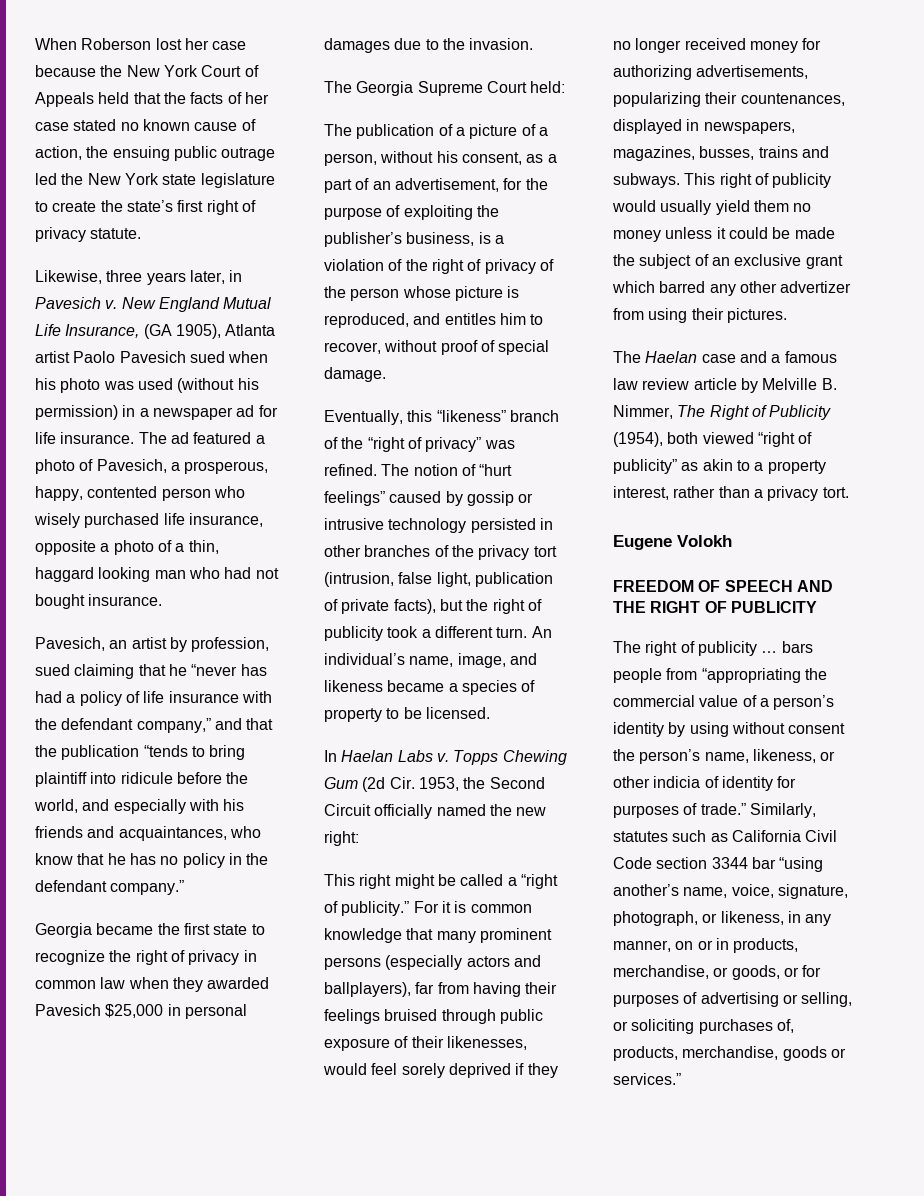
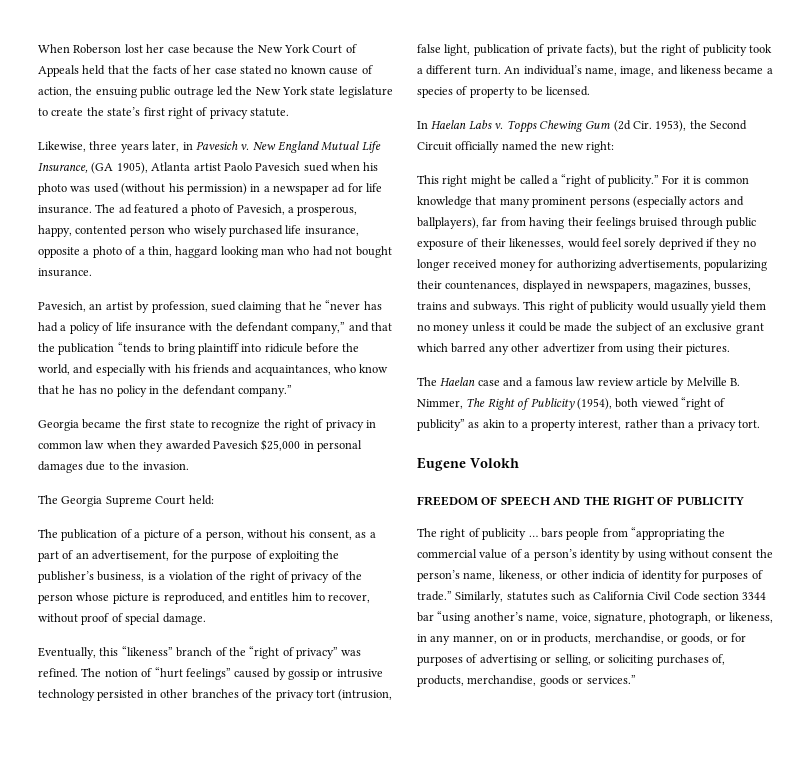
- Topps Chewing Gum (2d Cir. 1953, the Second Circuit officially named the new right:
+ Topps Chewing Gum (2d Cir. 1953), the Second Circuit officially named the new right:

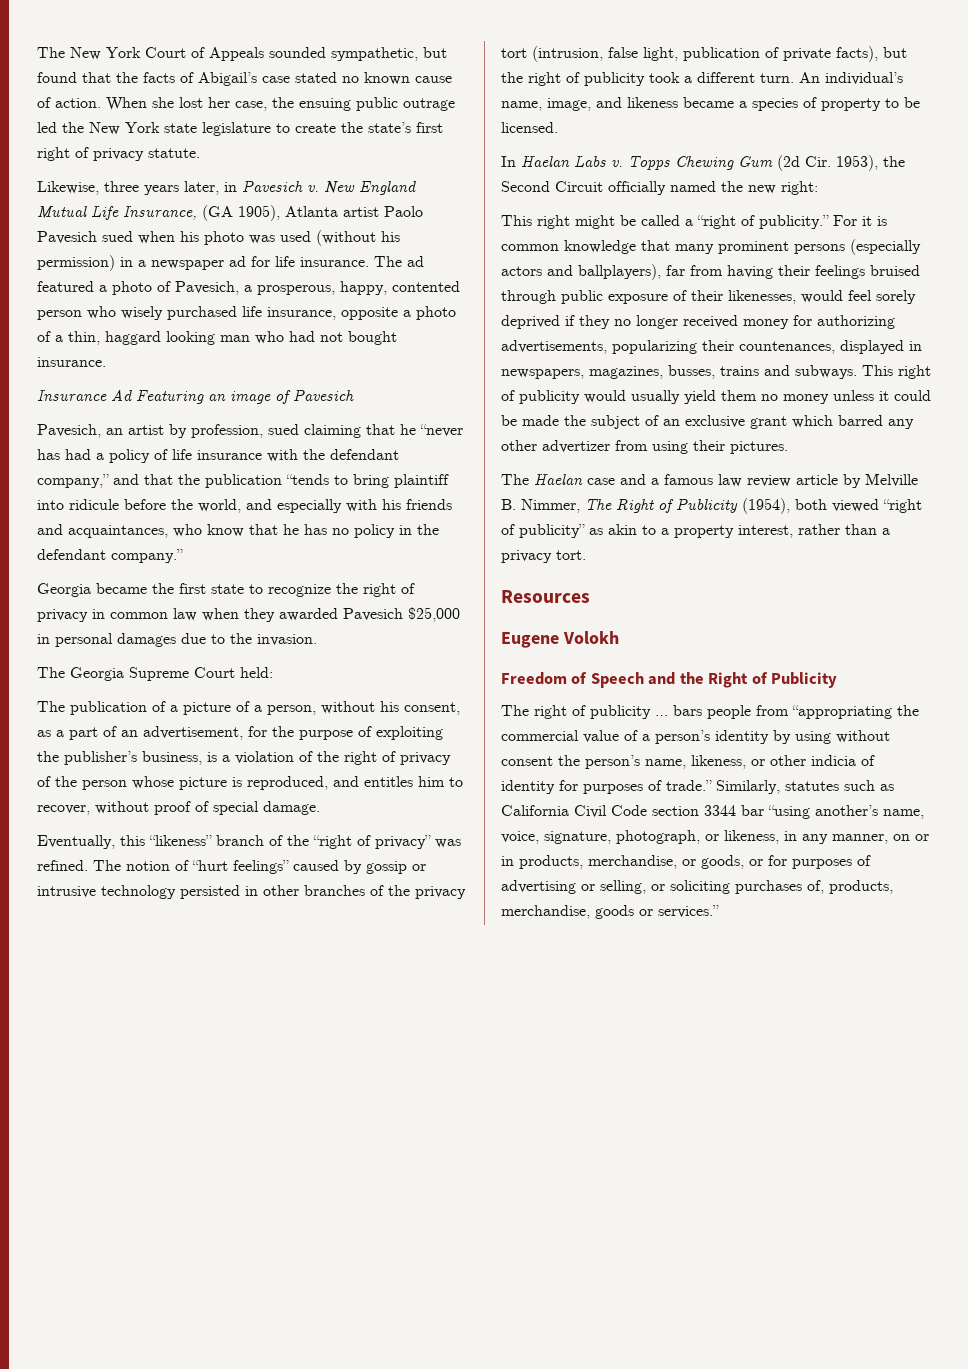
- When Roberson lost her case because the New York Court of Appeals held that the facts of her case stated no known cause of action, the ensuing public outrage led the New York state legislature to create the state’s first right of privacy statute.
+ The New York Court of Appeals sounded sympathetic, but found that the facts of Abigail’s case stated no known cause of action. When she lost her case, the ensuing public outrage led the New York state legislature to create the state’s first right of privacy statute.
+ Insurance Ad Featuring an image of Pavesich
+ Resources
- FREEDOM OF SPEECH AND THE RIGHT OF PUBLICITY
+ Freedom of Speech and the Right of Publicity

